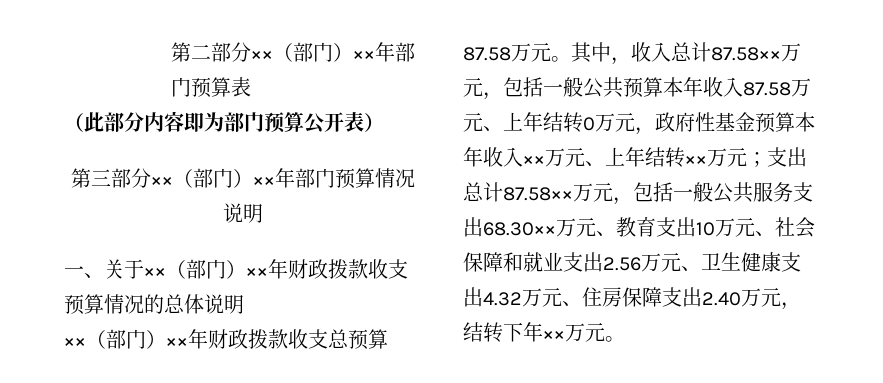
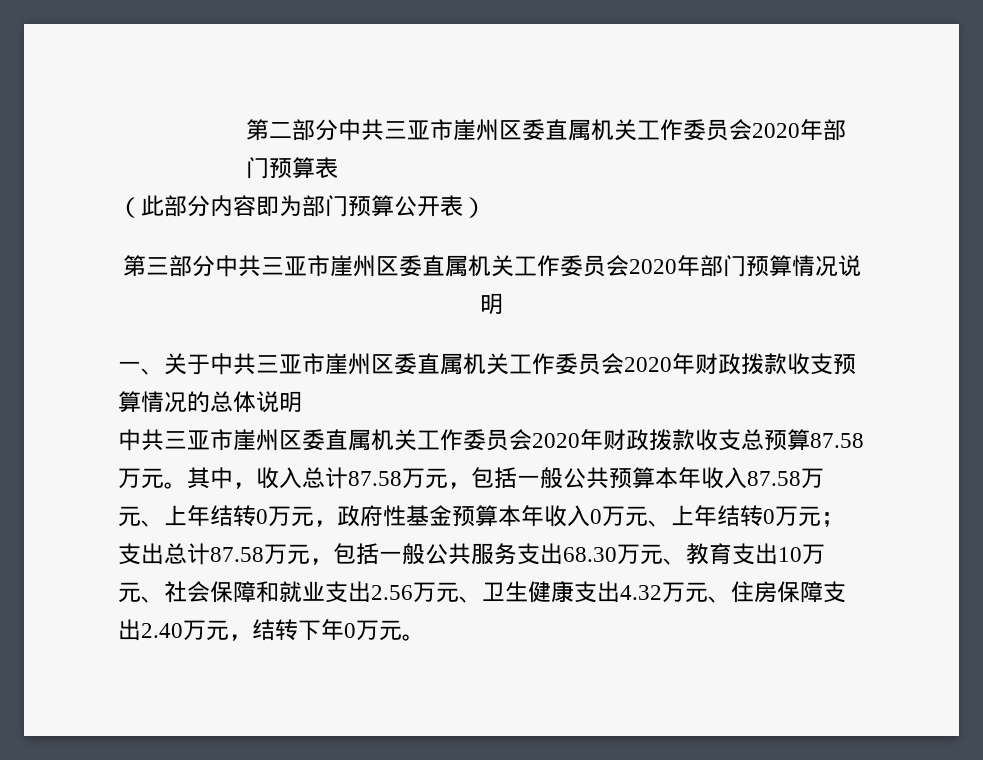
- 第二部分××（部门）××年部门预算表
+ 第二部分中共三亚市崖州区委直属机关工作委员会2020年部门预算表
- 第三部分××（部门）××年部门预算情况说明
+ 第三部分中共三亚市崖州区委直属机关工作委员会2020年部门预算情况说明
- 一、关于××（部门）××年财政拨款收支预算情况的总体说明
+ 一、关于中共三亚市崖州区委直属机关工作委员会2020年财政拨款收支预算情况的总体说明
- ××（部门）××年财政拨款收支总预算87.58万元。
+ 中共三亚市崖州区委直属机关工作委员会2020年财政拨款收支总预算87.58万元。
- 其中，收入总计87.58××万元，包括一般公共预算本年收入87.58万元、上年结转0万元，政府性基金预算本年收入××万元、上年结转××万元；
+ 其中，收入总计87.58万元，包括一般公共预算本年收入87.58万元、上年结转0万元，政府性基金预算本年收入0万元、上年结转0万元；
- 支出总计87.58××万元，包括一般公共服务支出68.30××万元、教育支出10万元、社会保障和就业支出2.56万元、卫生健康支出4.32万元、住房保障支出2.40万元，结转下年××万元。
+ 支出总计87.58万元，包括一般公共服务支出68.30万元、教育支出10万元、社会保障和就业支出2.56万元、卫生健康支出4.32万元、住房保障支出2.40万元，结转下年0万元。

